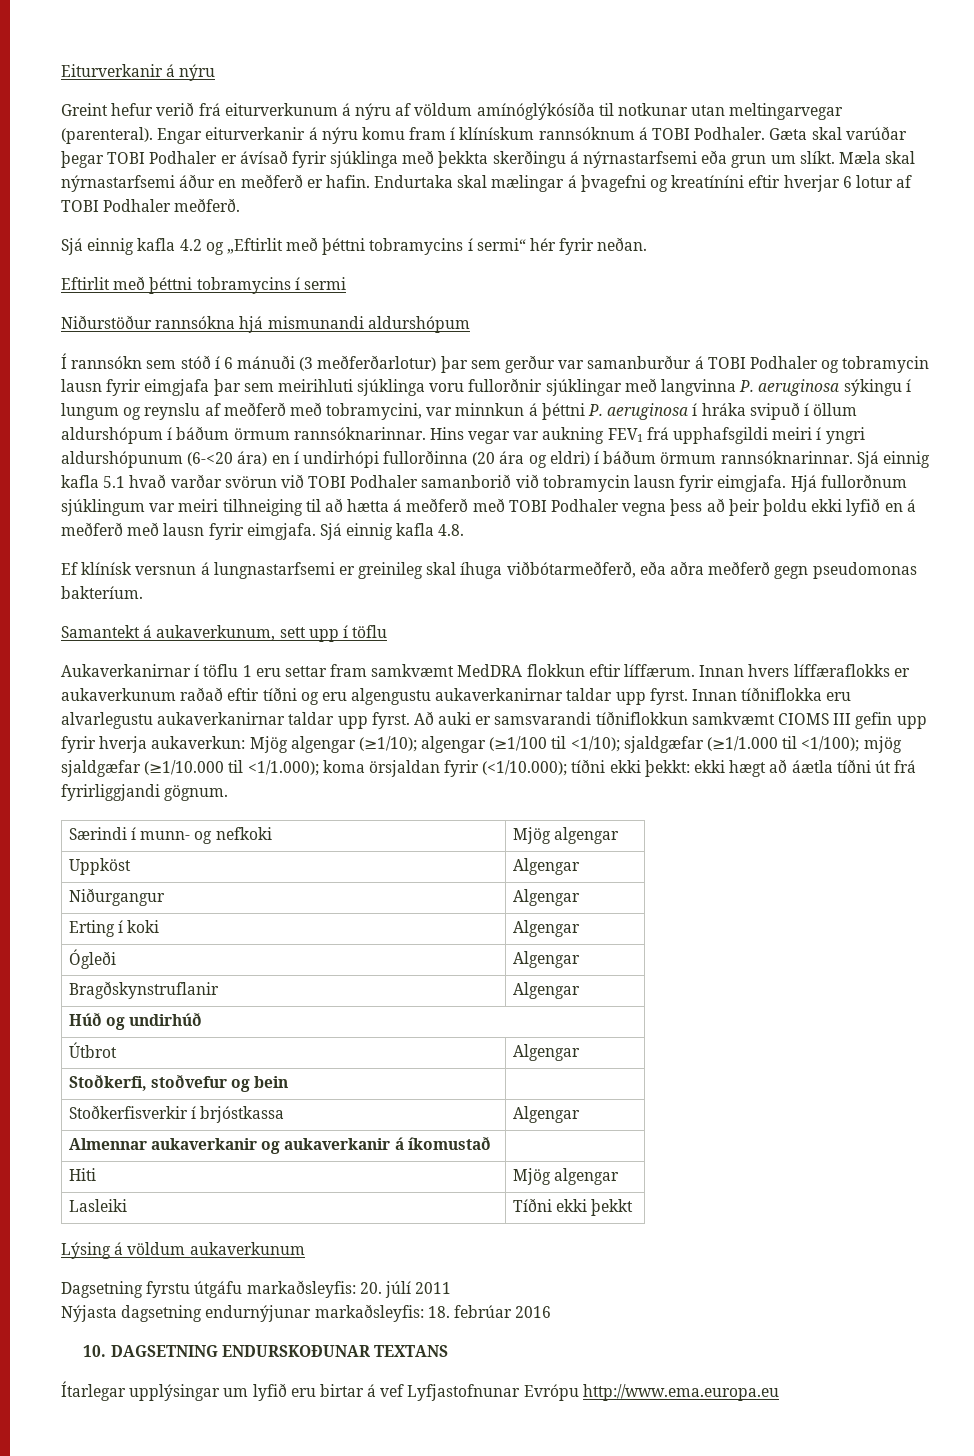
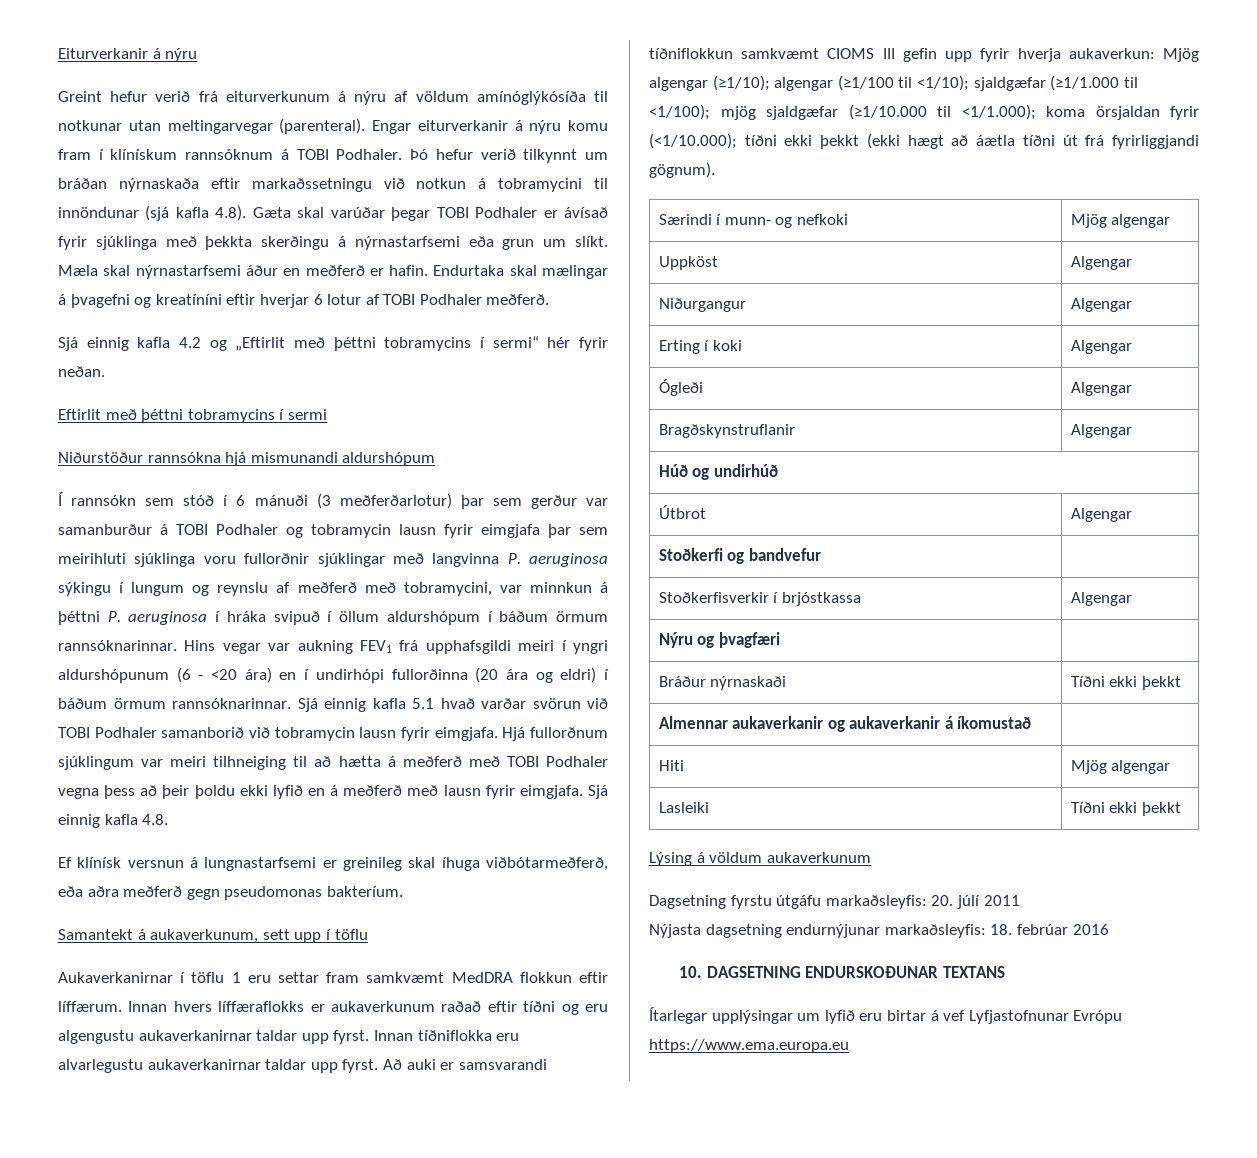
- Gæta skal varúðar þegar TOBI Podhaler er ávísað fyrir sjúklinga með þekkta skerðingu á nýrnastarfsemi eða grun um slíkt.
+ Þó hefur verið tilkynnt um bráðan nýrnaskaða eftir markaðssetningu við notkun á tobramycini til innöndunar (sjá kafla 4.8). Gæta skal varúðar þegar TOBI Podhaler er ávísað fyrir sjúklinga með þekkta skerðingu á nýrnastarfsemi eða grun um slíkt.
- Hins vegar var aukning FEV1 frá upphafsgildi meiri í yngri aldurshópunum (6-<20 ára) en í undirhópi fullorðinna (20 ára og eldri) í báðum örmum rannsóknarinnar.
+ Hins vegar var aukning FEV1 frá upphafsgildi meiri í yngri aldurshópunum (6 - <20 ára) en í undirhópi fullorðinna (20 ára og eldri) í báðum örmum rannsóknarinnar.
- Að auki er samsvarandi tíðniflokkun samkvæmt CIOMS III gefin upp fyrir hverja aukaverkun: Mjög algengar (≥1/10); algengar (≥1/100 til <1/10); sjaldgæfar (≥1/1.000 til <1/100); mjög sjaldgæfar (≥1/10.000 til <1/1.000); koma örsjaldan fyrir (<1/10.000); tíðni ekki þekkt: ekki hægt að áætla tíðni út frá fyrirliggjandi gögnum.
+ Að auki er samsvarandi tíðniflokkun samkvæmt CIOMS III gefin upp fyrir hverja aukaverkun: Mjög algengar (≥1/10); algengar (≥1/100 til <1/10); sjaldgæfar (≥1/1.000 til <1/100); mjög sjaldgæfar (≥1/10.000 til <1/1.000); koma örsjaldan fyrir (<1/10.000); tíðni ekki þekkt (ekki hægt að áætla tíðni út frá fyrirliggjandi gögnum).
- Stoðkerfi, stoðvefur og bein |
+ Stoðkerfi og bandvefur |
+ Nýru og þvagfæri |
+ Bráður nýrnaskaði | Tíðni ekki þekkt
- Ítarlegar upplýsingar um lyfið eru birtar á vef Lyfjastofnunar Evrópu http://www.ema.europa.eu
+ Ítarlegar upplýsingar um lyfið eru birtar á vef Lyfjastofnunar Evrópu https://www.ema.europa.eu

